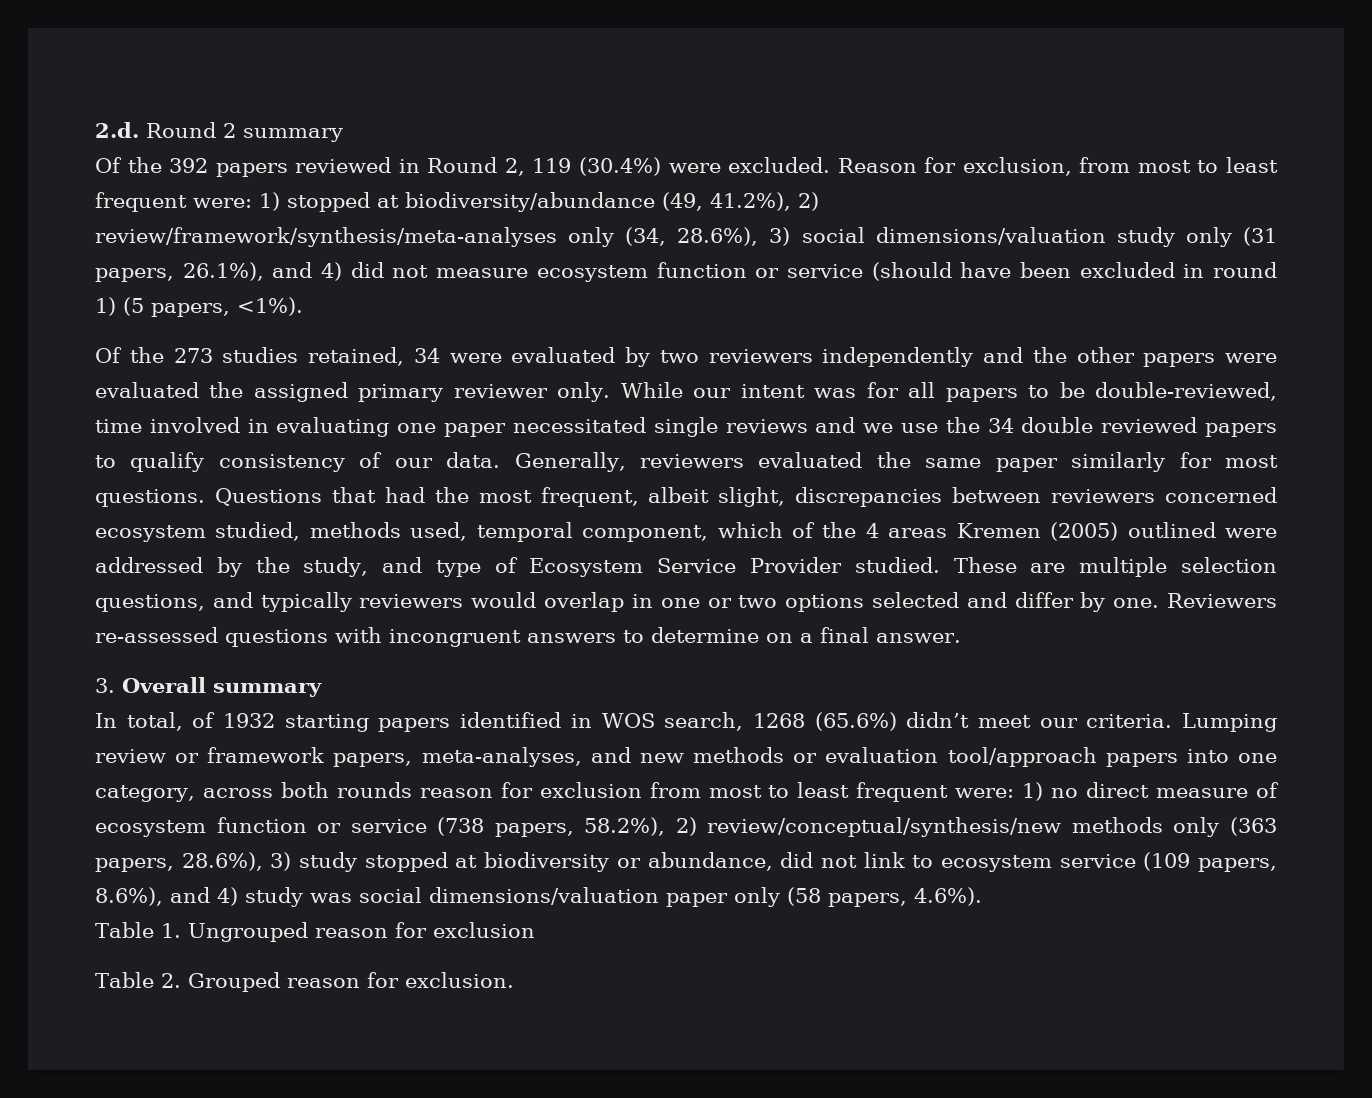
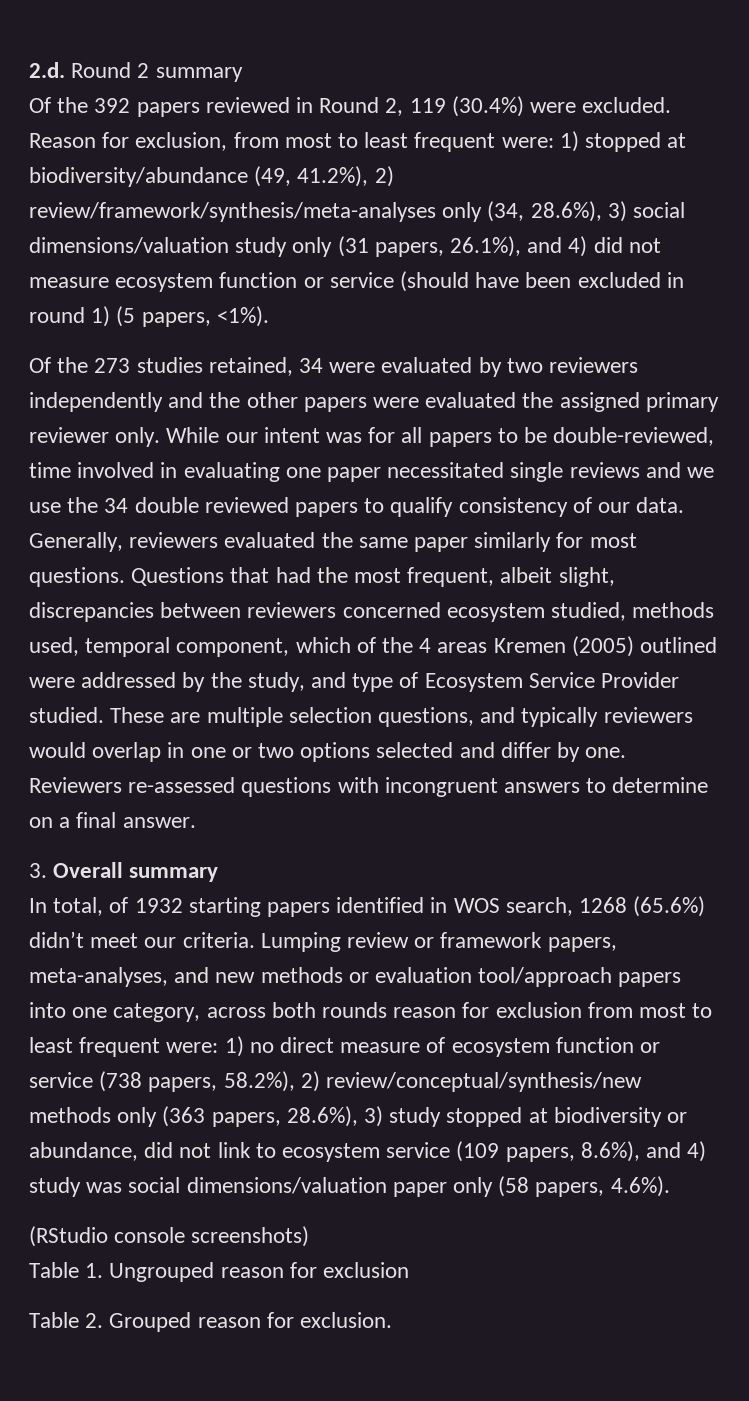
+ (RStudio console screenshots)

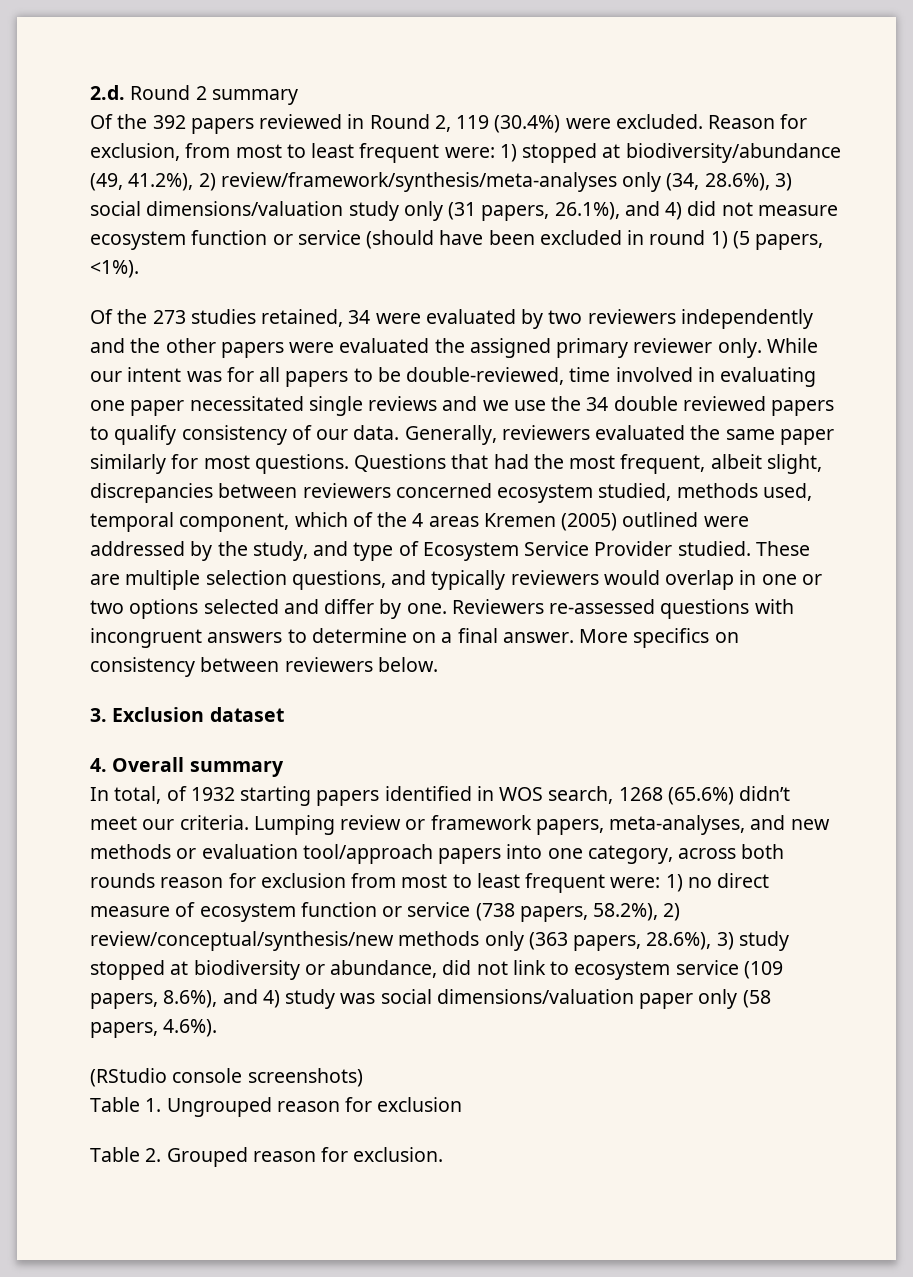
- Reviewers re-assessed questions with incongruent answers to determine on a final answer.
- 3. Overall summary
+ Reviewers re-assessed questions with incongruent answers to determine on a final answer. More specifics on consistency between reviewers below.
+ 3. Exclusion dataset
+ 4. Overall summary

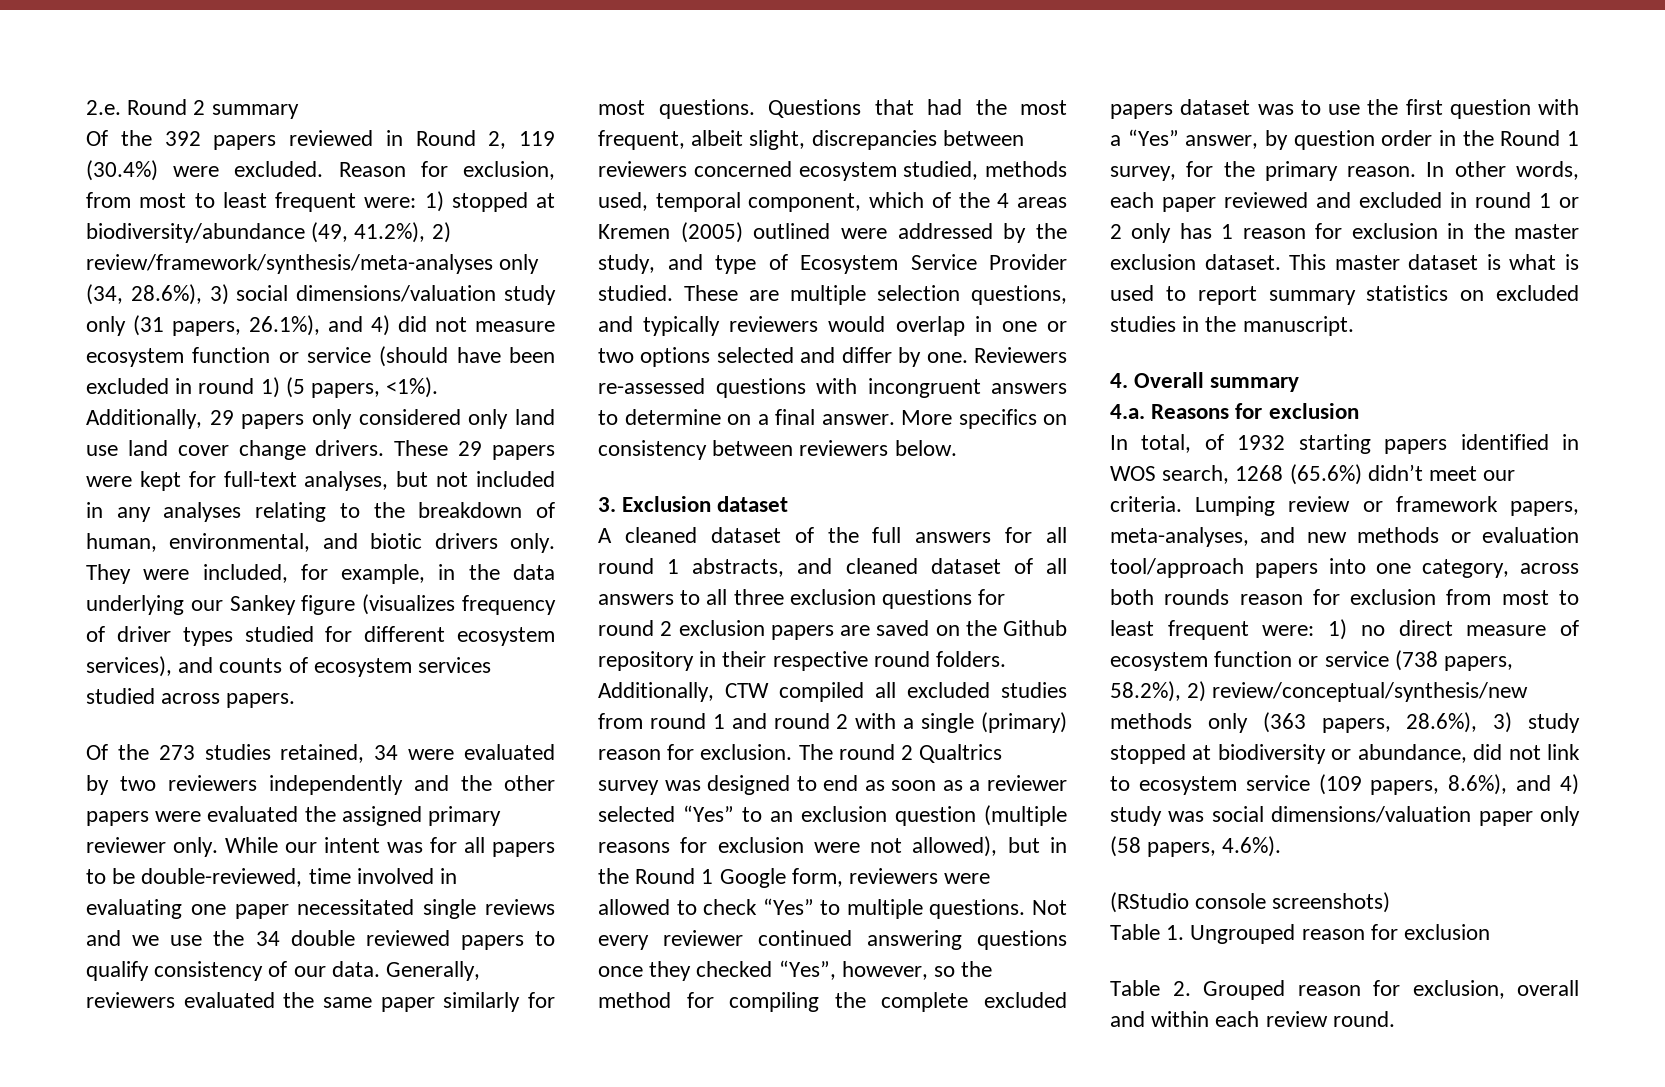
- 2.d. Round 2 summary
+ 2.e. Round 2 summary
+ Additionally, 29 papers only considered only land use land cover change drivers. These 29 papers were kept for full-text analyses, but not included in any analyses relating to the breakdown of human, environmental, and biotic drivers only. They were included, for example, in the data underlying our Sankey figure (visualizes frequency of driver types studied for different ecosystem services), and counts of ecosystem services studied across papers.
+ A cleaned dataset of the full answers for all round 1 abstracts, and cleaned dataset of all answers to all three exclusion questions for round 2 exclusion papers are saved on the Github repository in their respective round folders. Additionally, CTW compiled all excluded studies from round 1 and round 2 with a single (primary) reason for exclusion. The round 2 Qualtrics survey was designed to end as soon as a reviewer selected “Yes” to an exclusion question (multiple reasons for exclusion were not allowed), but in the Round 1 Google form, reviewers were allowed to check “Yes” to multiple questions. Not every reviewer continued answering questions once they checked “Yes”, however, so the method for compiling the complete excluded papers dataset was to use the first question with a “Yes” answer, by question order in the Round 1 survey, for the primary reason. In other words, each paper reviewed and excluded in round 1 or 2 only has 1 reason for exclusion in the master exclusion dataset. This master dataset is what is used to report summary statistics on excluded studies in the manuscript.
+ 4.a. Reasons for exclusion
- Table 2. Grouped reason for exclusion.
+ Table 2. Grouped reason for exclusion, overall and within each review round.

